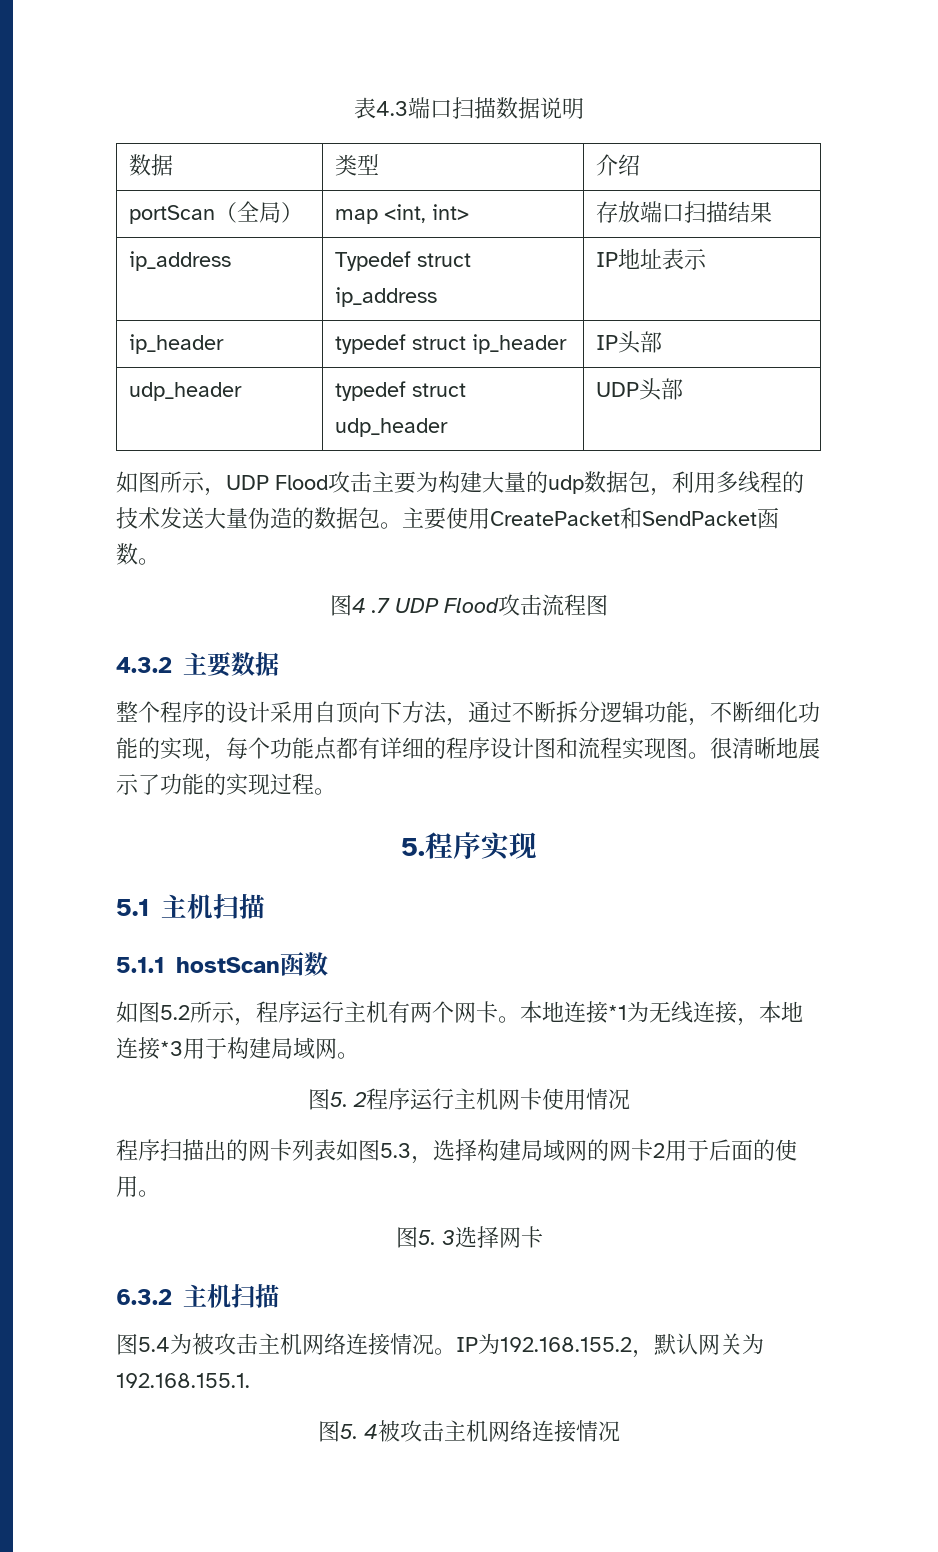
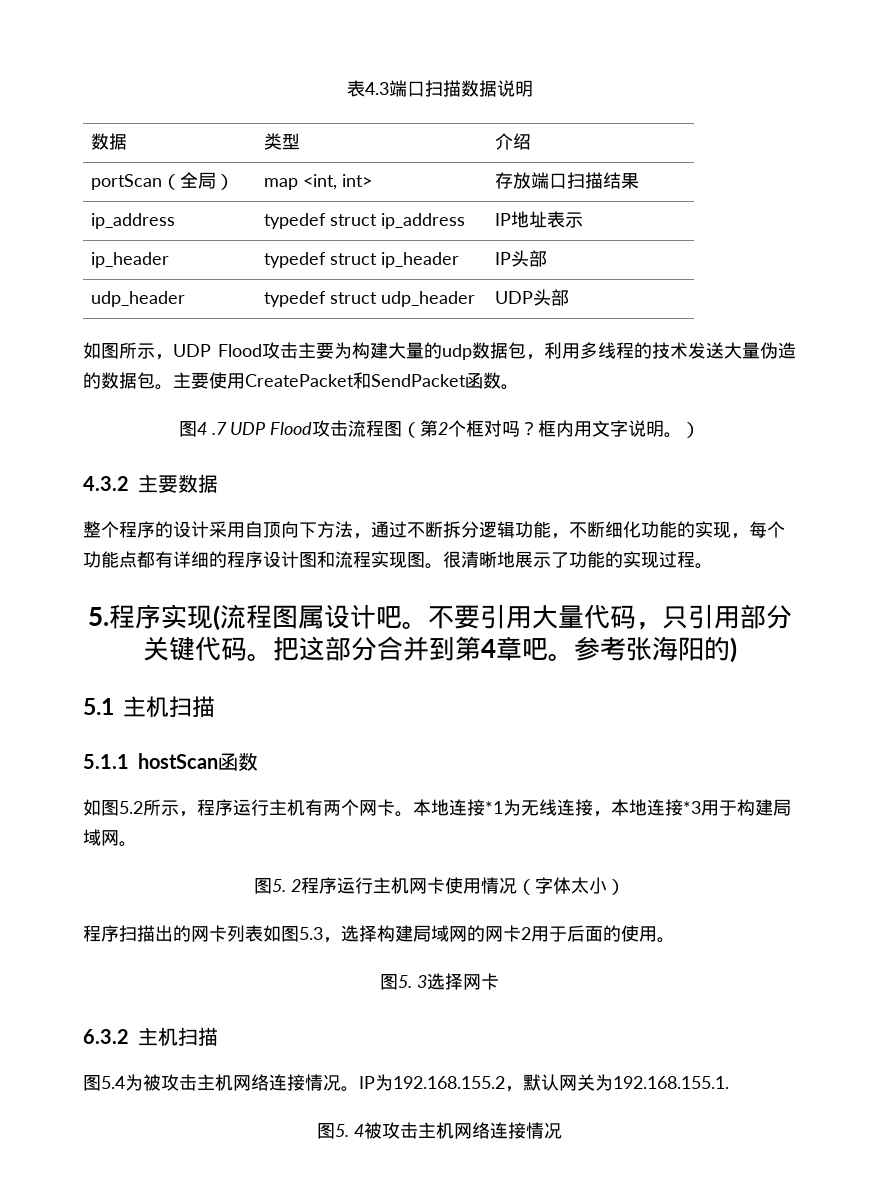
- ip_address | Typedef struct ip_address | IP地址表示
+ ip_address | typedef struct ip_address | IP地址表示
- 图4 .7 UDP Flood攻击流程图
+ 图4 .7 UDP Flood攻击流程图（第2个框对吗？框内用文字说明。）
- 5.程序实现
+ 5.程序实现(流程图属设计吧。不要引用大量代码，只引用部分关键代码。把这部分合并到第4章吧。参考张海阳的)
- 图5. 2程序运行主机网卡使用情况
+ 图5. 2程序运行主机网卡使用情况（字体太小）

